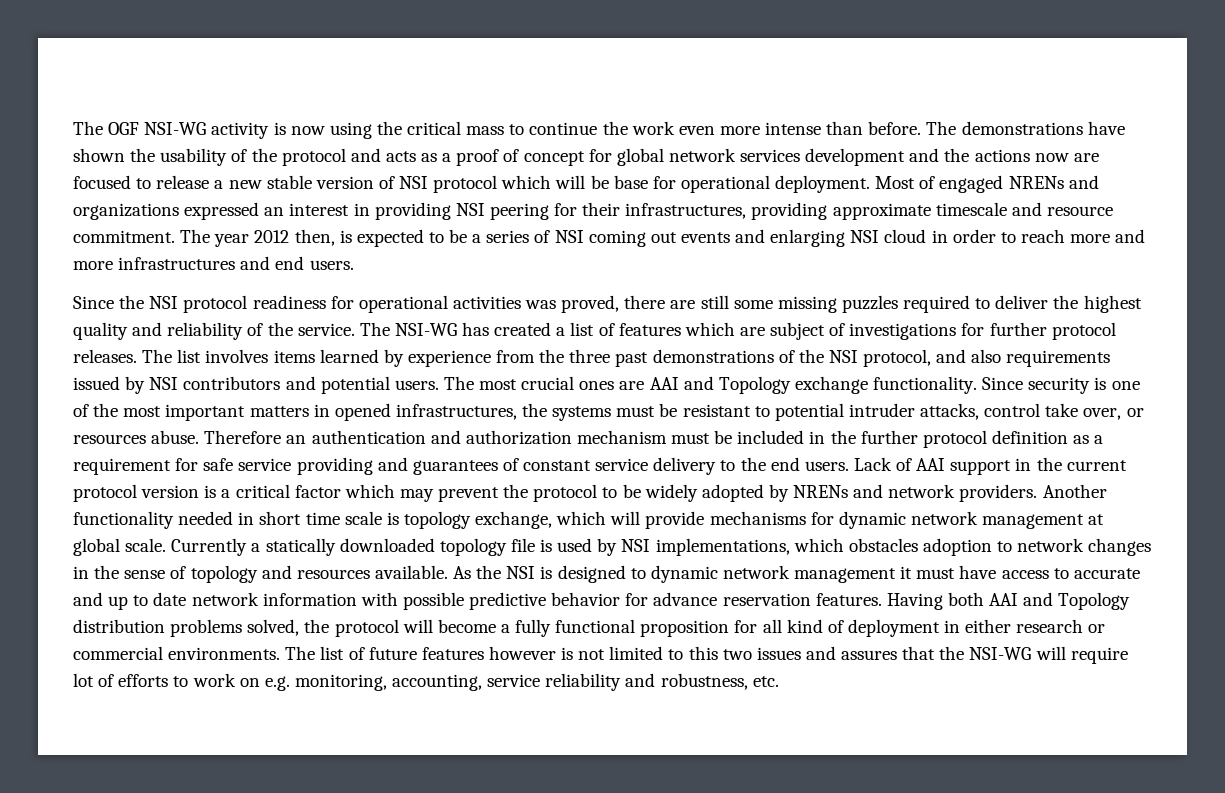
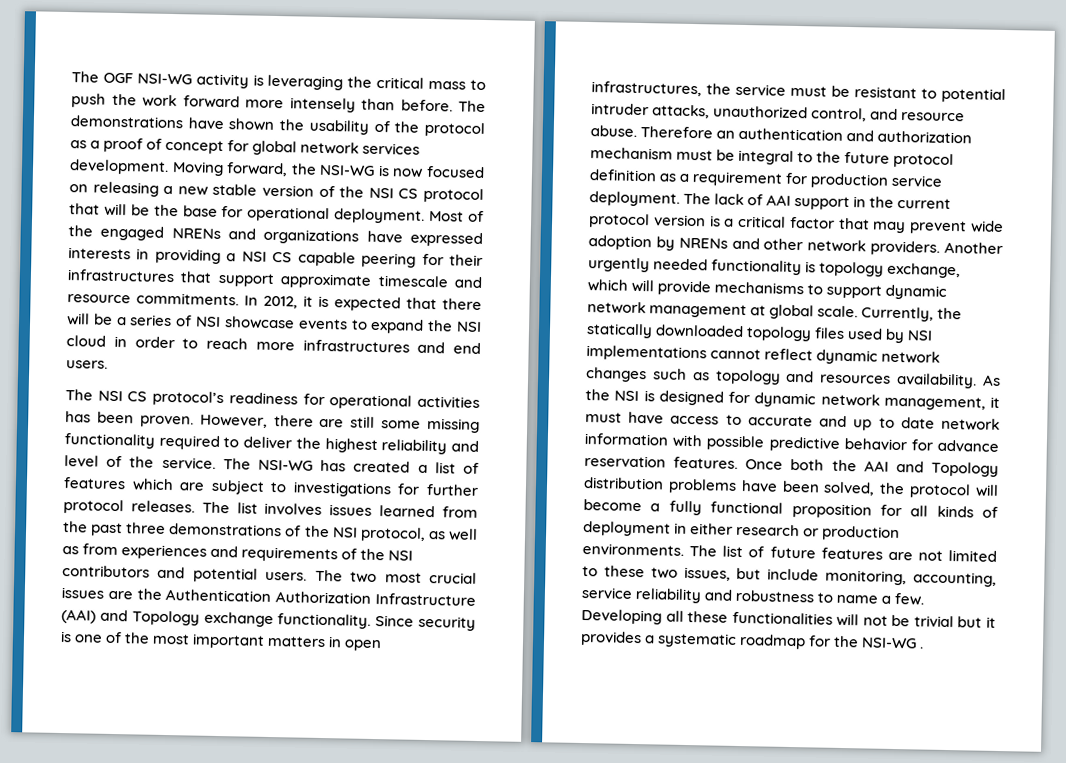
- The OGF NSI-WG activity is now using the critical mass to continue the work even more intense than before.
+ The OGF NSI-WG activity is leveraging the critical mass to push the work forward more intensely than before.
- The demonstrations have shown the usability of the protocol and acts as a proof of concept for global network services development and the actions now are focused to release a new stable version of NSI protocol which will be base for operational deployment.
+ The demonstrations have shown the usability of the protocol as a proof of concept for global network services development. Moving forward, the NSI-WG is now focused on releasing a new stable version of the NSI CS protocol that will be the base for operational deployment.
- Most of engaged NRENs and organizations expressed an interest in providing NSI peering for their infrastructures, providing approximate timescale and resource commitment. The year 2012 then, is expected to be a series of NSI coming out events and enlarging NSI cloud in order to reach more and more infrastructures and end users.
+ Most of the engaged NRENs and organizations have expressed interests in providing a NSI CS capable peering for their infrastructures that support approximate timescale and resource commitments. In 2012, it is expected that there will be a series of NSI showcase events to expand the NSI cloud in order to reach more infrastructures and end users.
- Since the NSI protocol readiness for operational activities was proved, there are still some missing puzzles required to deliver the highest quality and reliability of the service.
+ The NSI CS protocol’s readiness for operational activities has been proven. However, there are still some missing functionality required to deliver the highest reliability and level of the service.
- The NSI-WG has created a list of features which are subject of investigations for further protocol releases.
+ The NSI-WG has created a list of features which are subject to investigations for further protocol releases.
- The list involves items learned by experience from the three past demonstrations of the NSI protocol, and also requirements issued by NSI contributors and potential users.
+ The list involves issues learned from the past three demonstrations of the NSI protocol, as well as from experiences and requirements of the NSI contributors and potential users.
- The most crucial ones are AAI and Topology exchange functionality.
+ The two most crucial issues are the Authentication Authorization Infrastructure (AAI) and Topology exchange functionality.
- Since security is one of the most important matters in opened infrastructures, the systems must be resistant to potential intruder attacks, control take over, or resources abuse.
+ Since security is one of the most important matters in open infrastructures, the service must be resistant to potential intruder attacks, unauthorized control, and resource abuse.
- Therefore an authentication and authorization mechanism must be included in the further protocol definition as a requirement for safe service providing and guarantees of constant service delivery to the end users. Lack of AAI support in the current protocol version is a critical factor which may prevent the protocol to be widely adopted by NRENs and network providers.
+ Therefore an authentication and authorization mechanism must be integral to the future protocol definition as a requirement for production service deployment. The lack of AAI support in the current protocol version is a critical factor that may prevent wide adoption by NRENs and other network providers.
- Another functionality needed in short time scale is topology exchange, which will provide mechanisms for dynamic network management at global scale.
+ Another urgently needed functionality is topology exchange, which will provide mechanisms to support dynamic network management at global scale.
- Currently a statically downloaded topology file is used by NSI implementations, which obstacles adoption to network changes in the sense of topology and resources available.
+ Currently, the statically downloaded topology files used by NSI implementations cannot reflect dynamic network changes such as topology and resources availability.
- As the NSI is designed to dynamic network management it must have access to accurate and up to date network information with possible predictive behavior for advance reservation features.
+ As the NSI is designed for dynamic network management, it must have access to accurate and up to date network information with possible predictive behavior for advance reservation features.
- Having both AAI and Topology distribution problems solved, the protocol will become a fully functional proposition for all kind of deployment in either research or commercial environments.
+ Once both the AAI and Topology distribution problems have been solved, the protocol will become a fully functional proposition for all kinds of deployment in either research or production environments.
- The list of future features however is not limited to this two issues and assures that the NSI-WG will require lot of efforts to work on e.g. monitoring, accounting, service reliability and robustness, etc.
+ The list of future features are not limited to these two issues, but include monitoring, accounting, service reliability and robustness to name a few. Developing all these functionalities will not be trivial but it provides a systematic roadmap for the NSI-WG .

